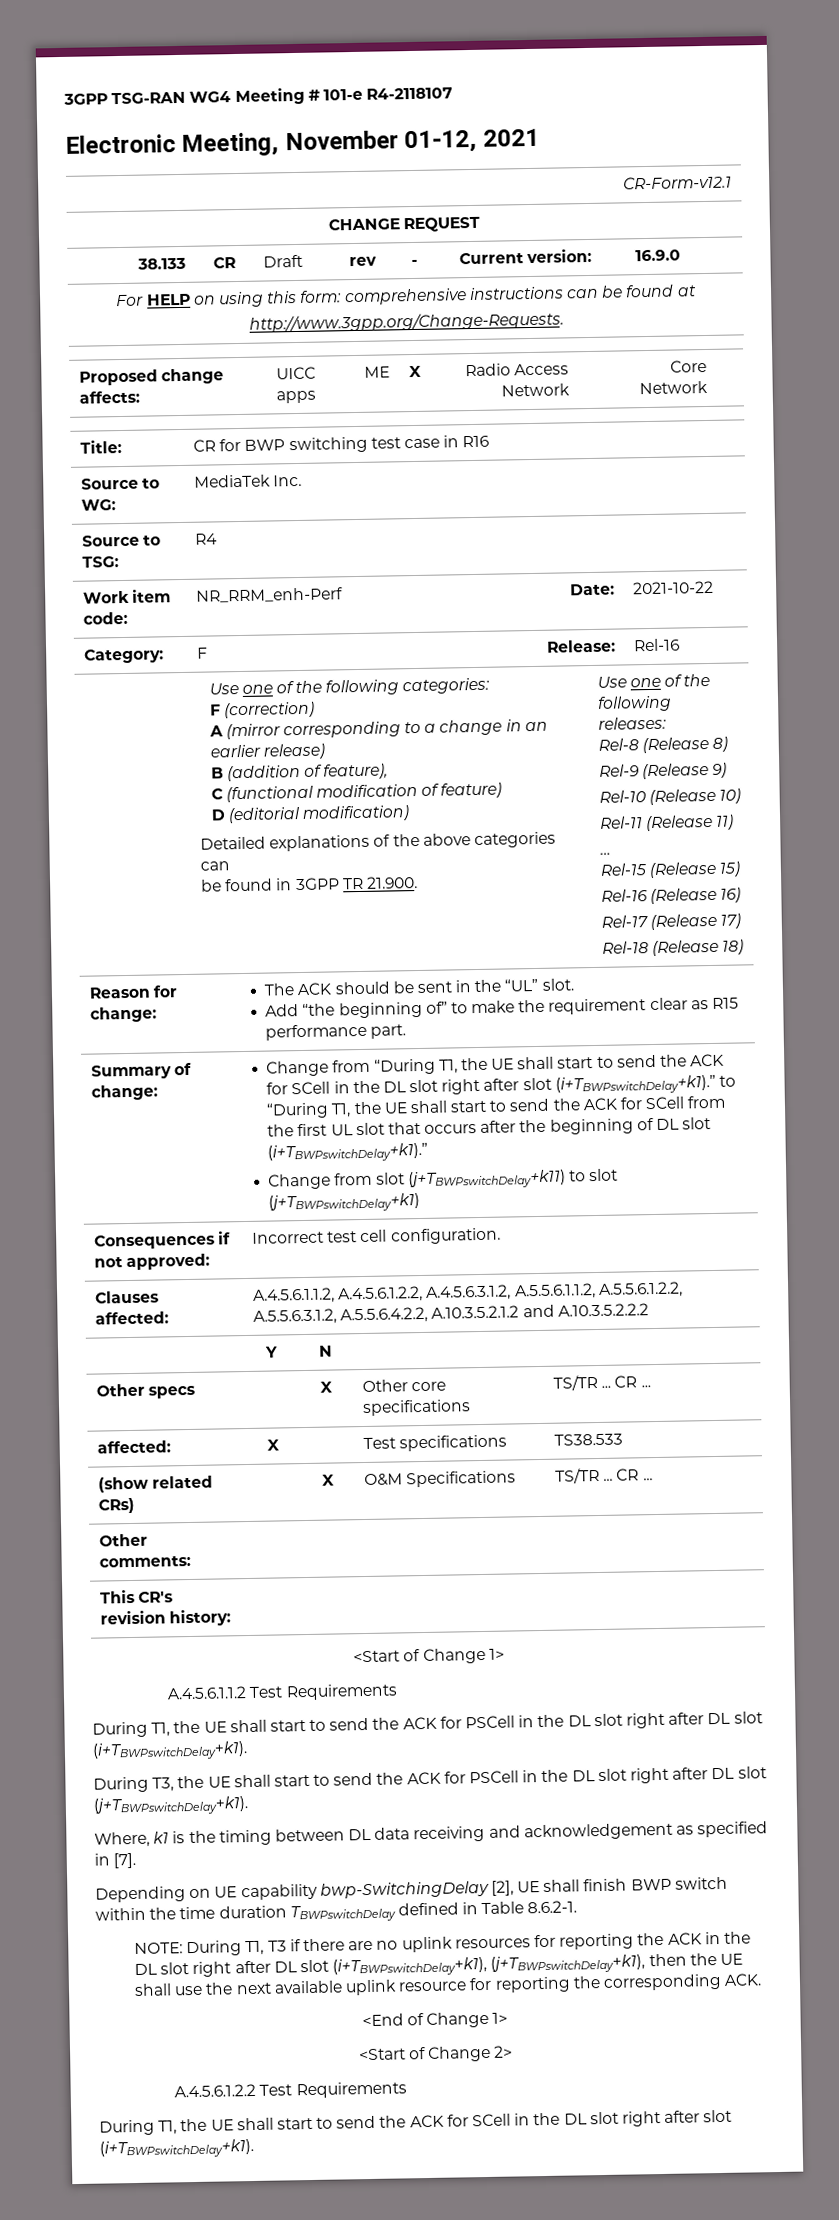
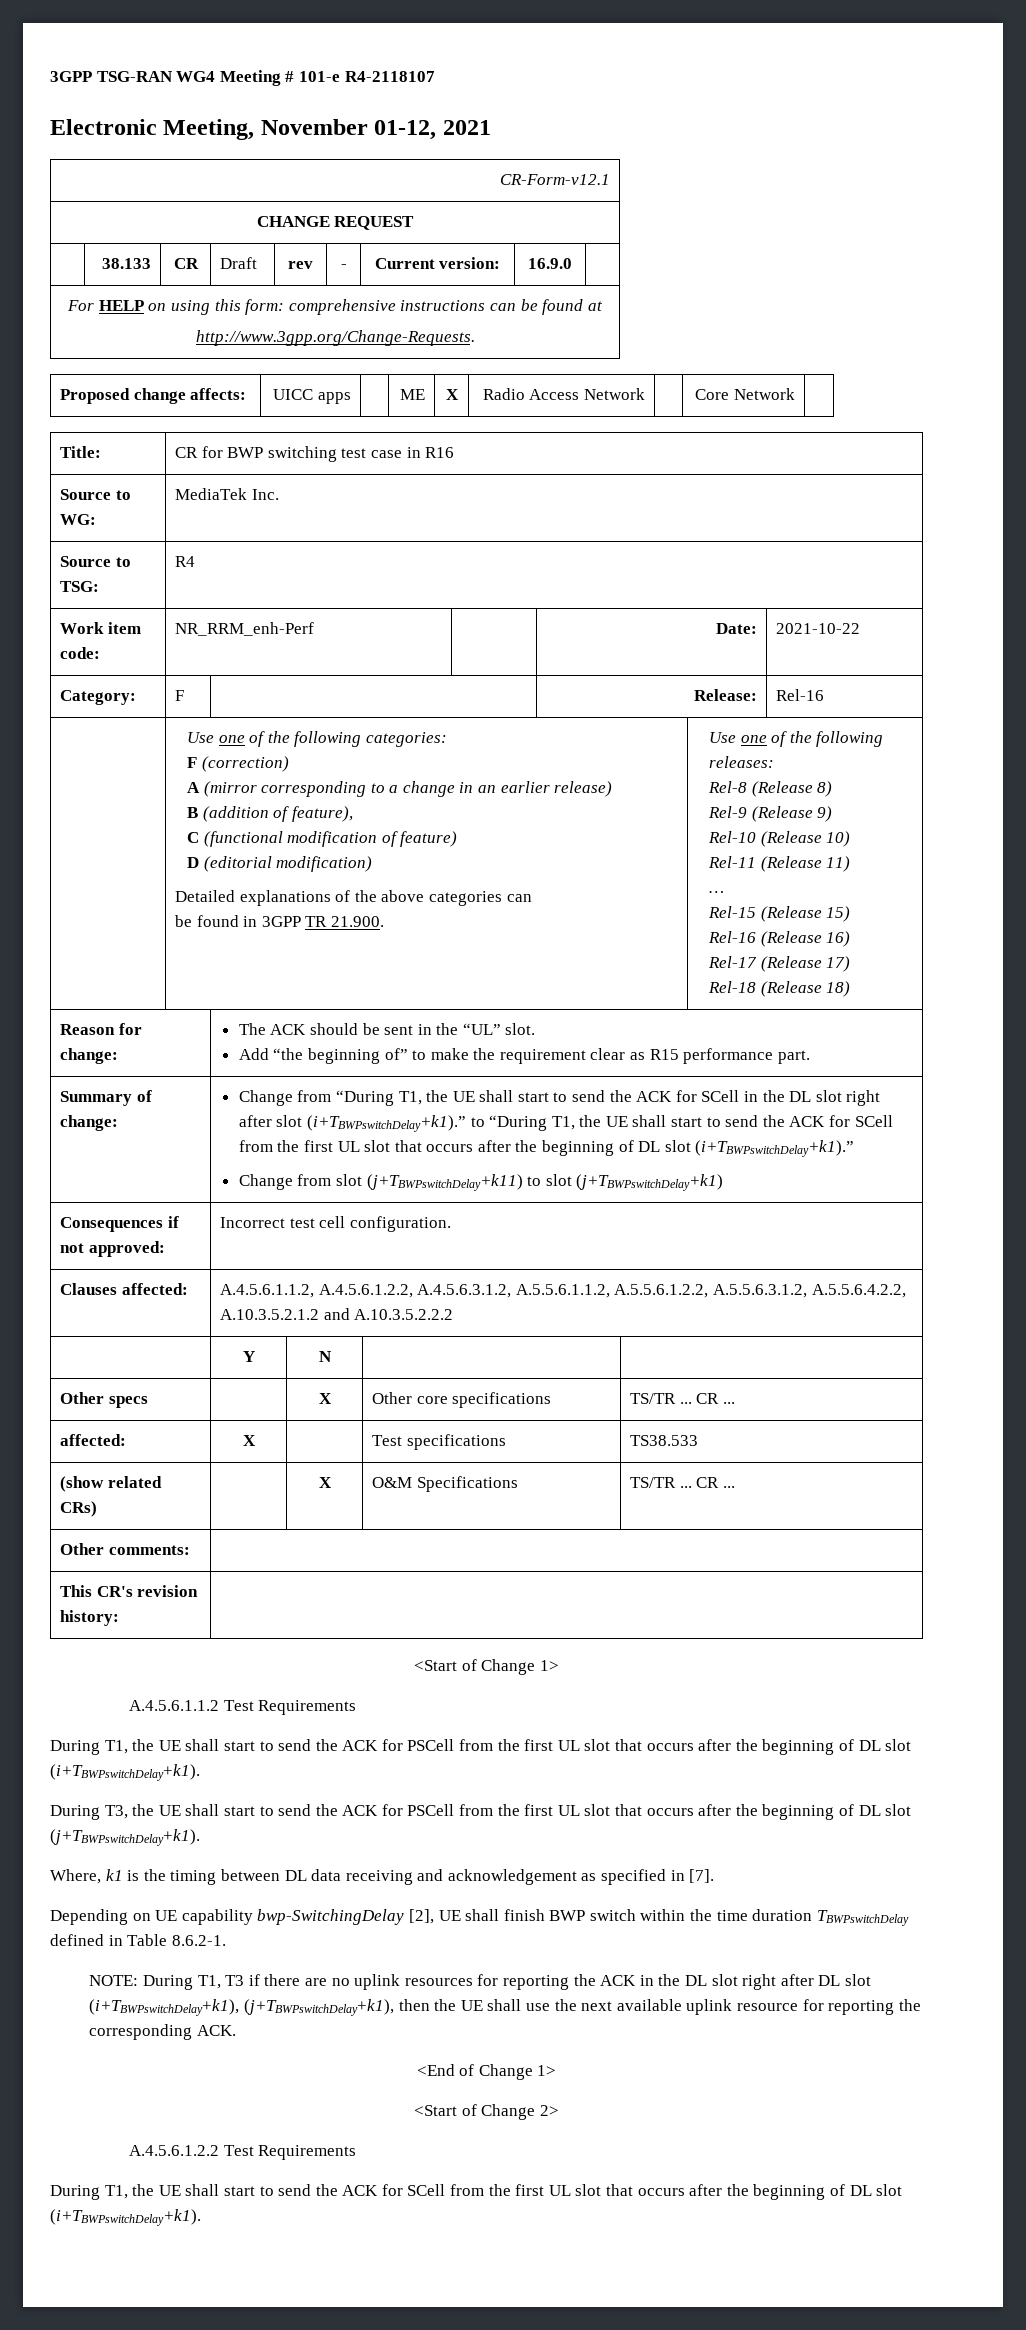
- During T1, the UE shall start to send the ACK for PSCell in the DL slot right after DL slot (i+TBWPswitchDelay+k1).
+ During T1, the UE shall start to send the ACK for PSCell from the first UL slot that occurs after the beginning of DL slot (i+TBWPswitchDelay+k1).
- During T3, the UE shall start to send the ACK for PSCell in the DL slot right after DL slot (j+TBWPswitchDelay+k1).
+ During T3, the UE shall start to send the ACK for PSCell from the first UL slot that occurs after the beginning of DL slot (j+TBWPswitchDelay+k1).
- During T1, the UE shall start to send the ACK for SCell in the DL slot right after slot (i+TBWPswitchDelay+k1).
+ During T1, the UE shall start to send the ACK for SCell from the first UL slot that occurs after the beginning of DL slot (i+TBWPswitchDelay+k1).

